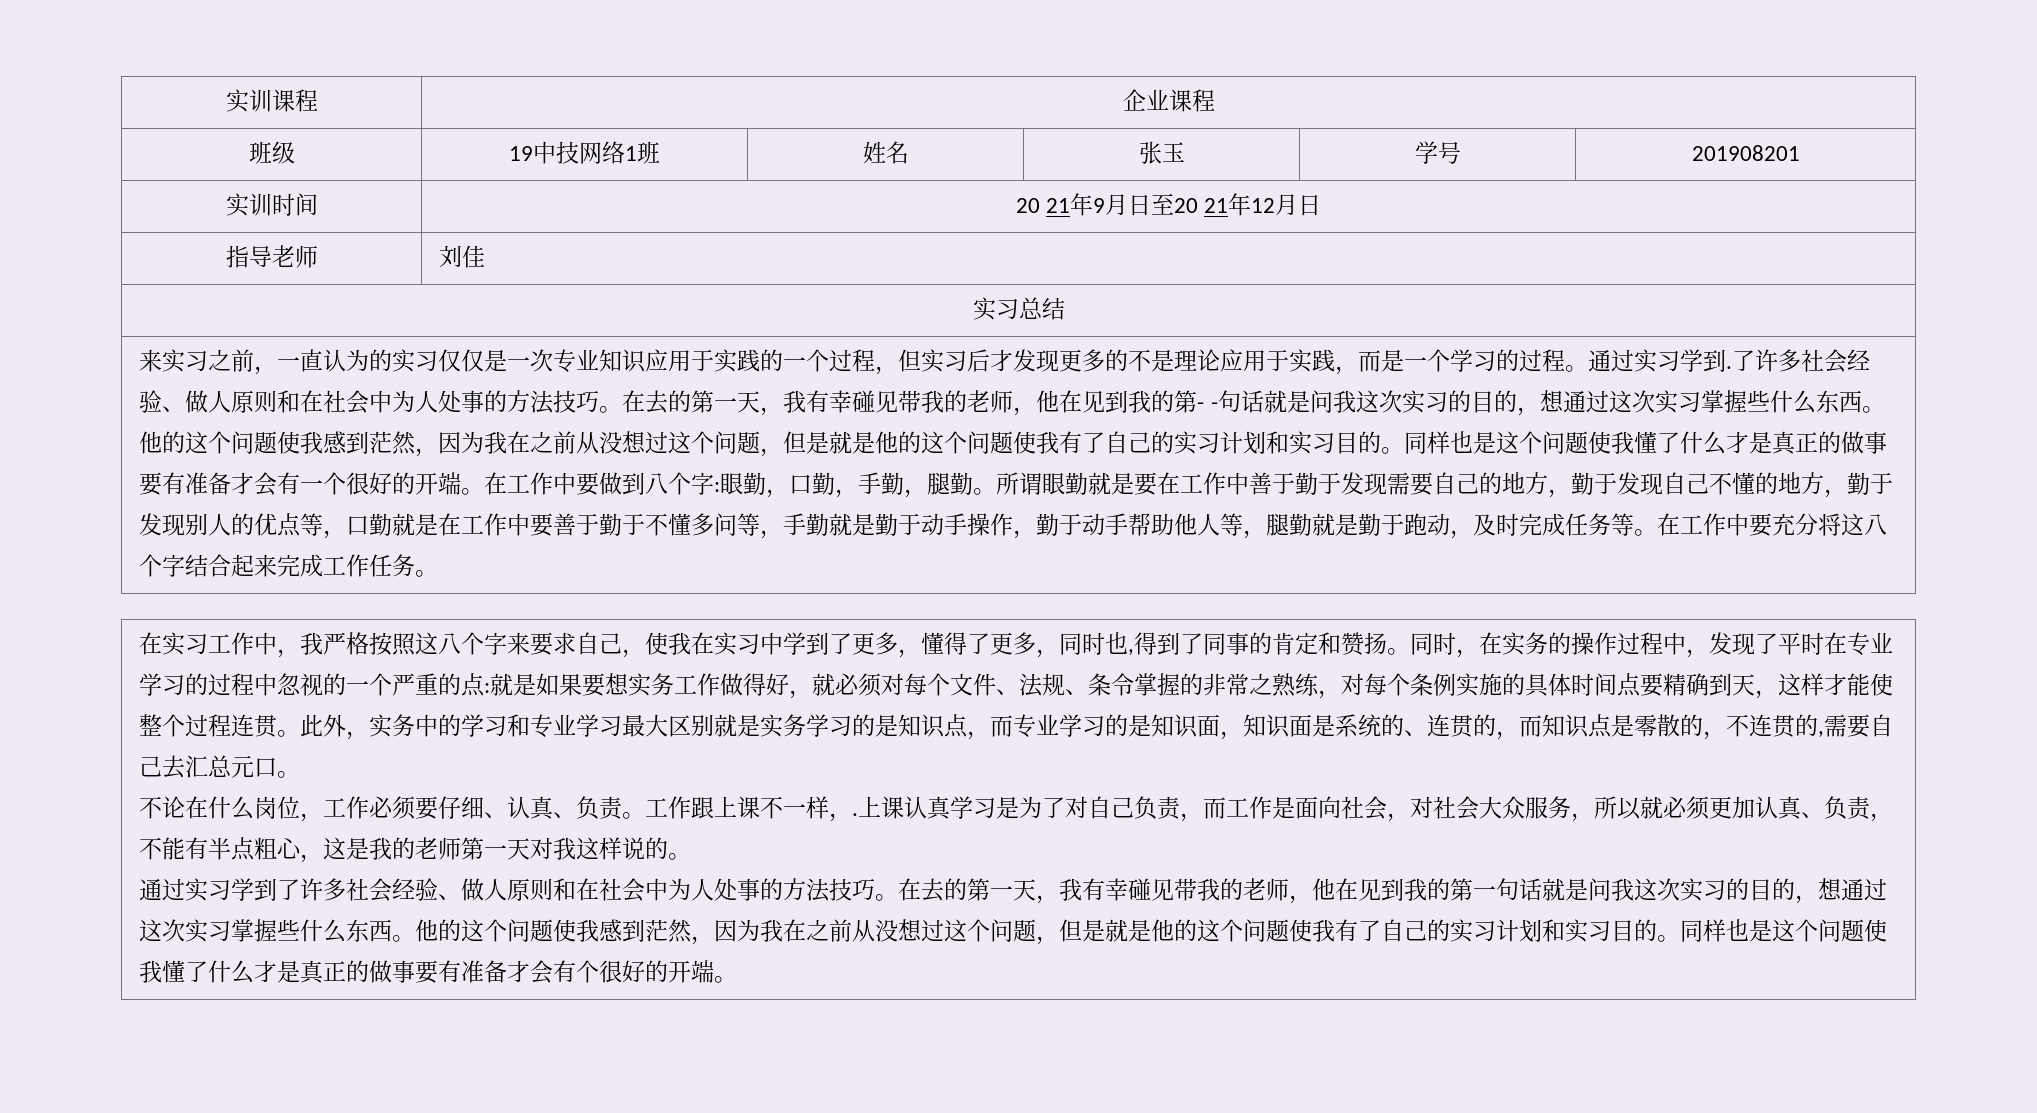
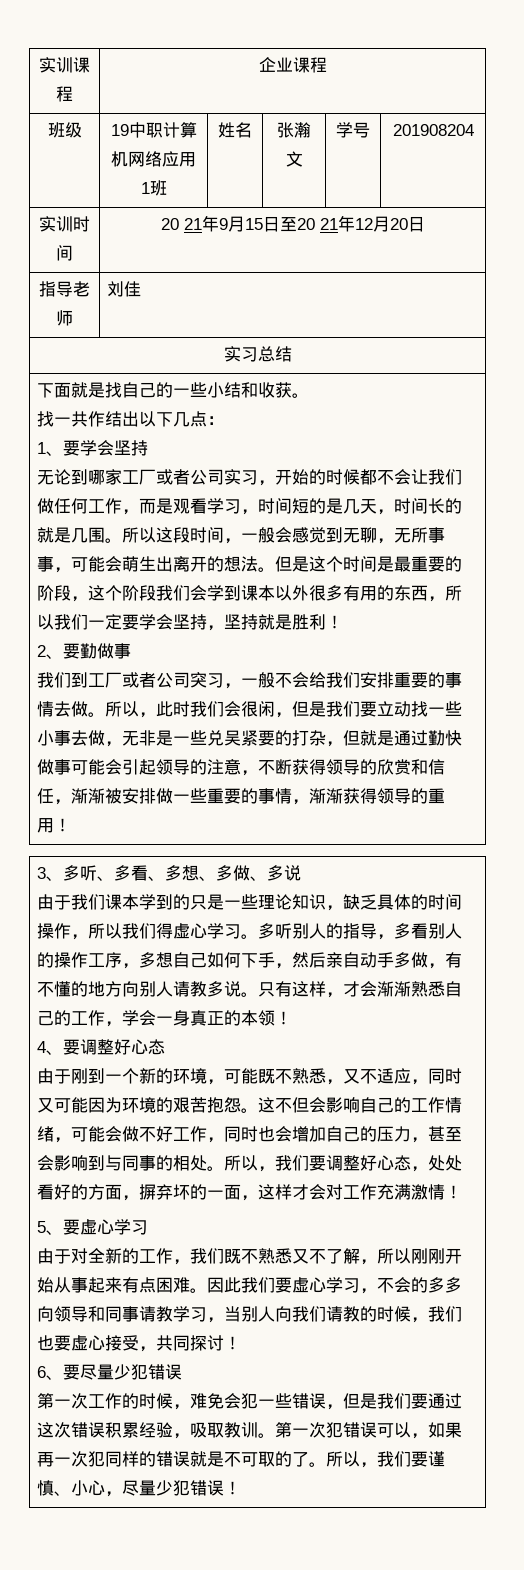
- 班级 | 19中技网络1班 | 姓名 | 张玉 | 学号 | 201908201
+ 班级 | 19中职计算机网络应用1班 | 姓名 | 张瀚文 | 学号 | 201908204
- 实训时间 | 20 21年9月日至20 21年12月日
+ 实训时间 | 20 21年9月15日至20 21年12月20日
- 来实习之前，一直认为的实习仅仅是一次专业知识应用于实践的一个过程，但实习后才发现更多的不是理论应用于实践，而是一个学习的过程。通过实习学到.了许多社会经验、做人原则和在社会中为人处事的方法技巧。在去的第一天，我有幸碰见带我的老师，他在见到我的第- -句话就是问我这次实习的目的，想通过这次实习掌握些什么东西。他的这个问题使我感到茫然，因为我在之前从没想过这个问题，但是就是他的这个问题使我有了自己的实习计划和实习目的。同样也是这个问题使我懂了什么才是真正的做事要有准备才会有一个很好的开端。在工作中要做到八个字:眼勤，口勤，手勤，腿勤。所谓眼勤就是要在工作中善于勤于发现需要自己的地方，勤于发现自己不懂的地方，勤于发现别人的优点等，口勤就是在工作中要善于勤于不懂多问等，手勤就是勤于动手操作，勤于动手帮助他人等，腿勤就是勤于跑动，及时完成任务等。在工作中要充分将这八个字结合起来完成工作任务。
- 在实习工作中，我严格按照这八个字来要求自己，使我在实习中学到了更多，懂得了更多，同时也,得到了同事的肯定和赞扬。同时，在实务的操作过程中，发现了平时在专业学习的过程中忽视的一个严重的点:就是如果要想实务工作做得好，就必须对每个文件、法规、条令掌握的非常之熟练，对每个条例实施的具体时间点要精确到天，这样才能使整个过程连贯。此外，实务中的学习和专业学习最大区别就是实务学习的是知识点，而专业学习的是知识面，知识面是系统的、连贯的，而知识点是零散的，不连贯的,需要自己去汇总元口。
- 不论在什么岗位，工作必须要仔细、认真、负责。工作跟上课不一样，.上课认真学习是为了对自己负责，而工作是面向社会，对社会大众服务，所以就必须更加认真、负责，不能有半点粗心，这是我的老师第一天对我这样说的。
- 通过实习学到了许多社会经验、做人原则和在社会中为人处事的方法技巧。在去的第一天，我有幸碰见带我的老师，他在见到我的第一句话就是问我这次实习的目的，想通过这次实习掌握些什么东西。他的这个问题使我感到茫然，因为我在之前从没想过这个问题，但是就是他的这个问题使我有了自己的实习计划和实习目的。同样也是这个问题使我懂了什么才是真正的做事要有准备才会有个很好的开端。
+ 下面就是找自己的一些小结和收获。
+ 找一共作结出以下几点：
+ 1、要学会坚持
+ 无论到哪家工厂或者公司实习，开始的时候都不会让我们做任何工作，而是观看学习，时间短的是几天，时间长的就是几围。所以这段时间，一般会感觉到无聊，无所事事，可能会萌生出离开的想法。但是这个时间是最重要的阶段，这个阶段我们会学到课本以外很多有用的东西，所以我们一定要学会坚持，坚持就是胜利！
+ 2、要勤做事
+ 我们到工厂或者公司突习，一般不会给我们安排重要的事情去做。所以，此时我们会很闲，但是我们要立动找一些小事去做，无非是一些兑吴紧要的打杂，但就是通过勤快做事可能会引起领导的注意，不断获得领导的欣赏和信任，渐渐被安排做一些重要的事情，渐渐获得领导的重用！
+ 3、多听、多看、多想、多做、多说
+ 由于我们课本学到的只是一些理论知识，缺乏具体的时间操作，所以我们得虚心学习。多听别人的指导，多看别人的操作工序，多想自己如何下手，然后亲自动手多做，有不懂的地方向别人请教多说。只有这样，才会渐渐熟悉自己的工作，学会一身真正的本领！
+ 4、要调整好心态
+ 由于刚到一个新的环境，可能既不熟悉，又不适应，同时又可能因为环境的艰苦抱怨。这不但会影响自己的工作情绪，可能会做不好工作，同时也会增加自己的压力，甚至会影响到与同事的相处。所以，我们要调整好心态，处处看好的方面，摒弃坏的一面，这样才会对工作充满激情！
+ 5、要虚心学习
+ 由于对全新的工作，我们既不熟悉又不了解，所以刚刚开始从事起来有点困难。因此我们要虚心学习，不会的多多向领导和同事请教学习，当别人向我们请教的时候，我们也要虚心接受，共同探讨！
+ 6、要尽量少犯错误
+ 第一次工作的时候，难免会犯一些错误，但是我们要通过这次错误积累经验，吸取教训。第一次犯错误可以，如果再一次犯同样的错误就是不可取的了。所以，我们要谨慎、小心，尽量少犯错误！

